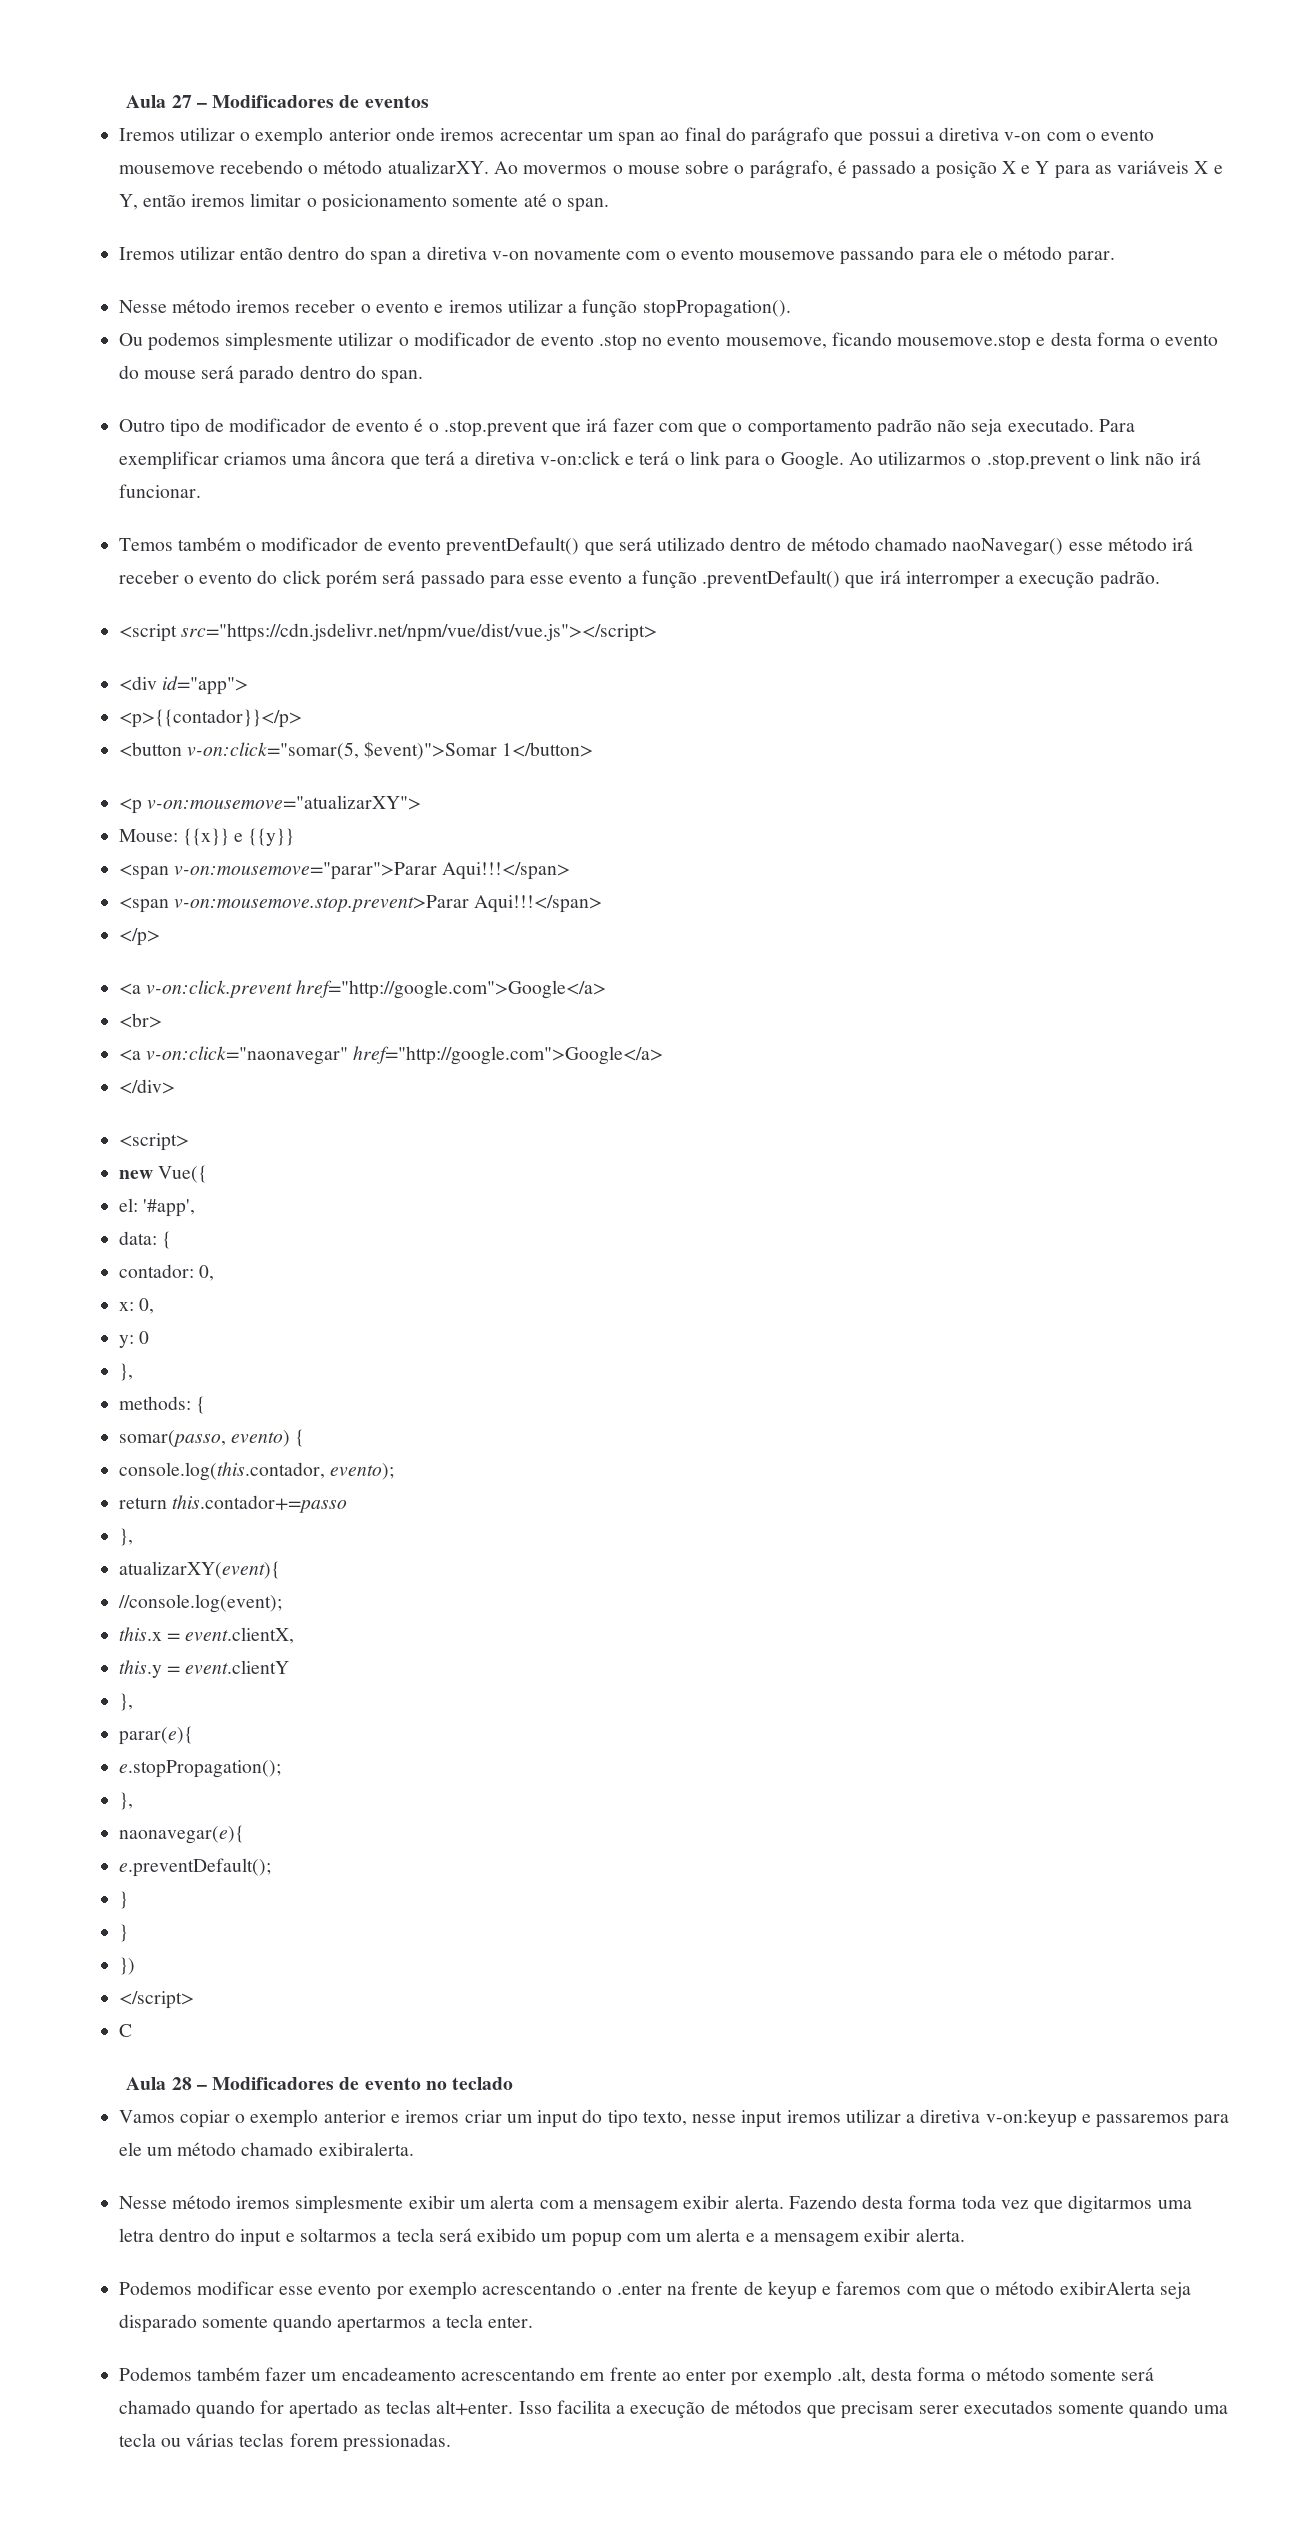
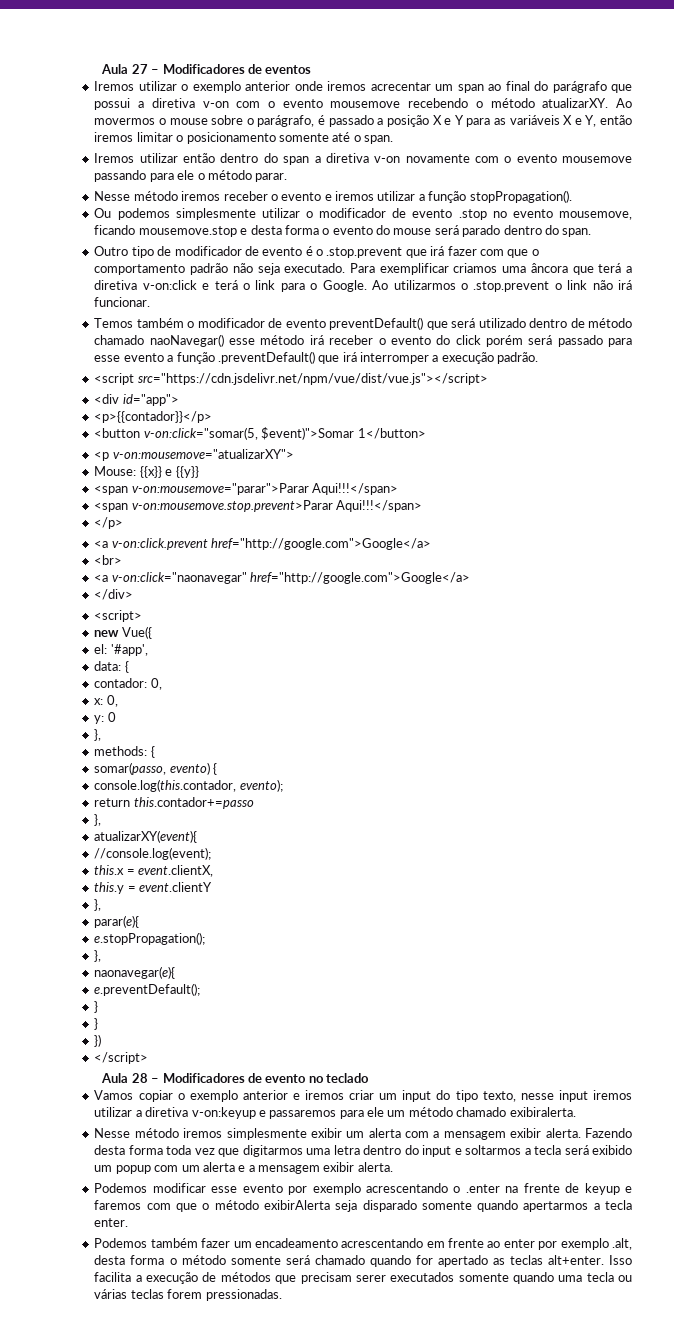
- C

